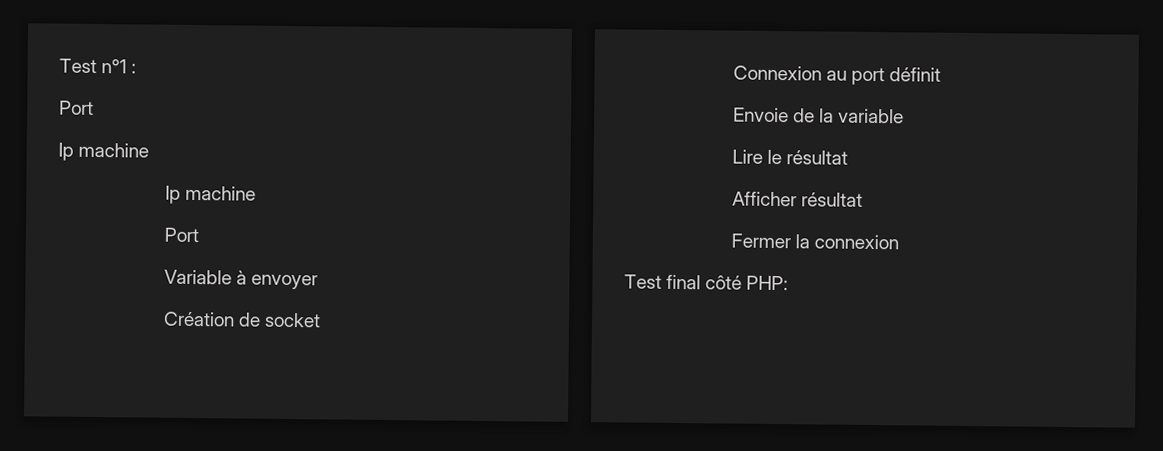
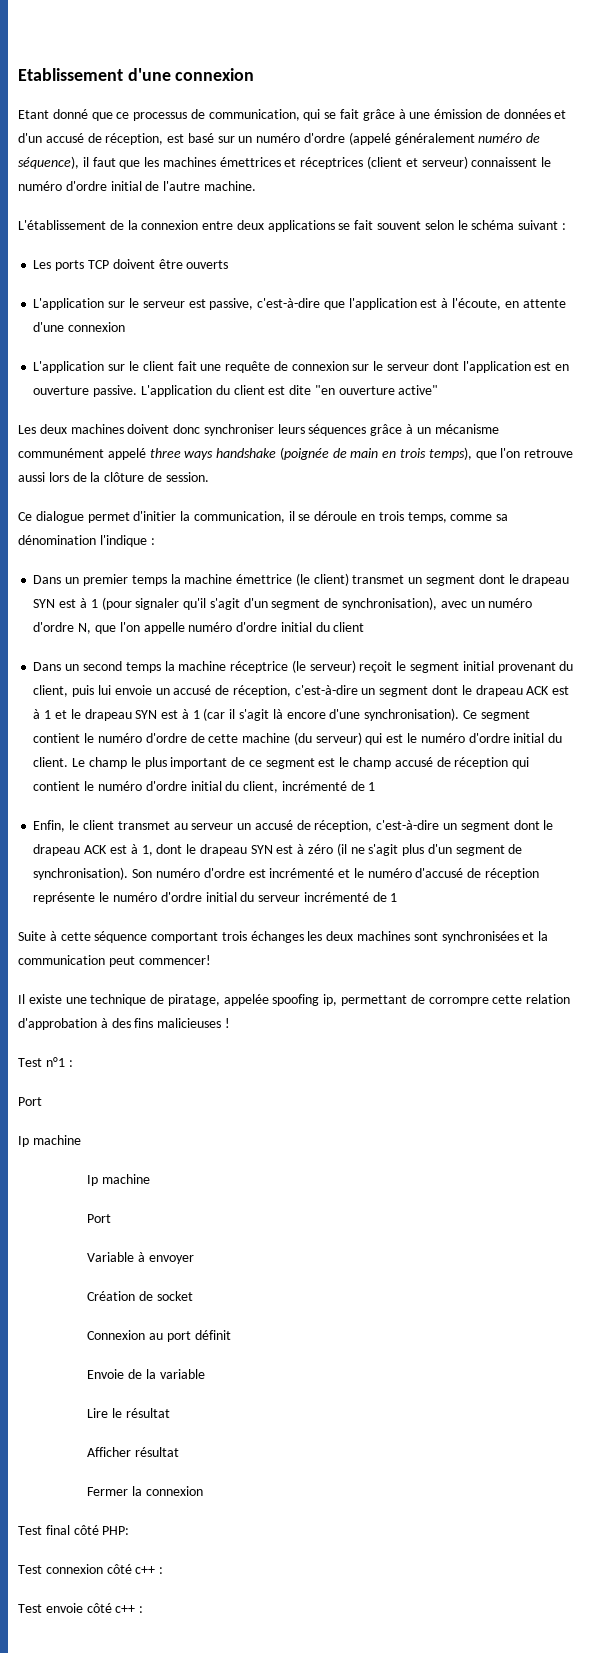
+ Etablissement d'une connexion
+ Etant donné que ce processus de communication, qui se fait grâce à une émission de données et d'un accusé de réception, est basé sur un numéro d'ordre (appelé généralement numéro de séquence), il faut que les machines émettrices et réceptrices (client et serveur) connaissent le numéro d'ordre initial de l'autre machine.
+ L'établissement de la connexion entre deux applications se fait souvent selon le schéma suivant :
+ Les ports TCP doivent être ouverts
+ L'application sur le serveur est passive, c'est-à-dire que l'application est à l'écoute, en attente d'une connexion
+ L'application sur le client fait une requête de connexion sur le serveur dont l'application est en ouverture passive. L'application du client est dite "en ouverture active"
+ Les deux machines doivent donc synchroniser leurs séquences grâce à un mécanisme communément appelé three ways handshake (poignée de main en trois temps), que l'on retrouve aussi lors de la clôture de session.
+ Ce dialogue permet d'initier la communication, il se déroule en trois temps, comme sa dénomination l'indique :
+ Dans un premier temps la machine émettrice (le client) transmet un segment dont le drapeau SYN est à 1 (pour signaler qu'il s'agit d'un segment de synchronisation), avec un numéro d'ordre N, que l'on appelle numéro d'ordre initial du client
+ Dans un second temps la machine réceptrice (le serveur) reçoit le segment initial provenant du client, puis lui envoie un accusé de réception, c'est-à-dire un segment dont le drapeau ACK est à 1 et le drapeau SYN est à 1 (car il s'agit là encore d'une synchronisation). Ce segment contient le numéro d'ordre de cette machine (du serveur) qui est le numéro d'ordre initial du client. Le champ le plus important de ce segment est le champ accusé de réception qui contient le numéro d'ordre initial du client, incrémenté de 1
+ Enfin, le client transmet au serveur un accusé de réception, c'est-à-dire un segment dont le drapeau ACK est à 1, dont le drapeau SYN est à zéro (il ne s'agit plus d'un segment de synchronisation). Son numéro d'ordre est incrémenté et le numéro d'accusé de réception représente le numéro d'ordre initial du serveur incrémenté de 1
+ Suite à cette séquence comportant trois échanges les deux machines sont synchronisées et la communication peut commencer!
+ Il existe une technique de piratage, appelée spoofing ip, permettant de corrompre cette relation d'approbation à des fins malicieuses !
+ Test connexion côté c++ :
+ Test envoie côté c++ :

